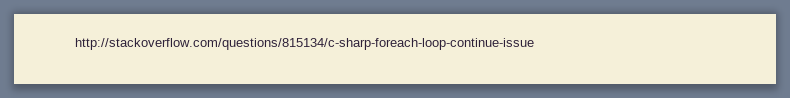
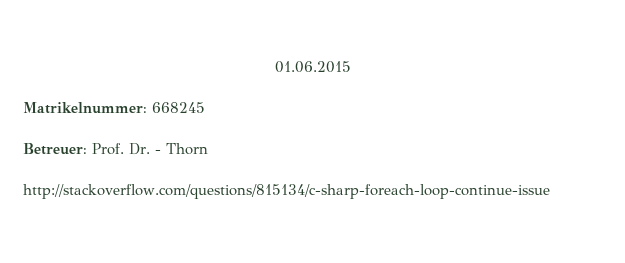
+ 01.06.2015
+ Matrikelnummer: 668245
+ Betreuer: Prof. Dr. - Thorn

